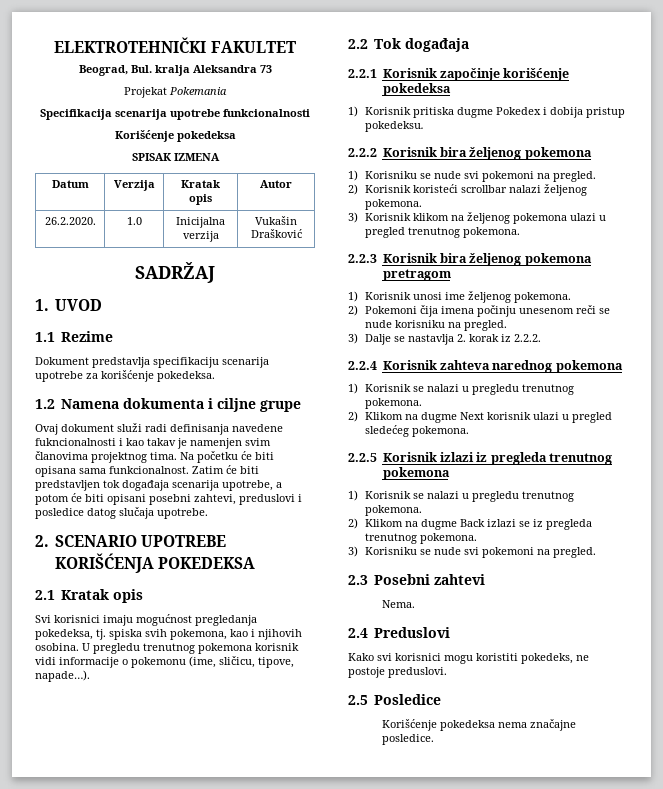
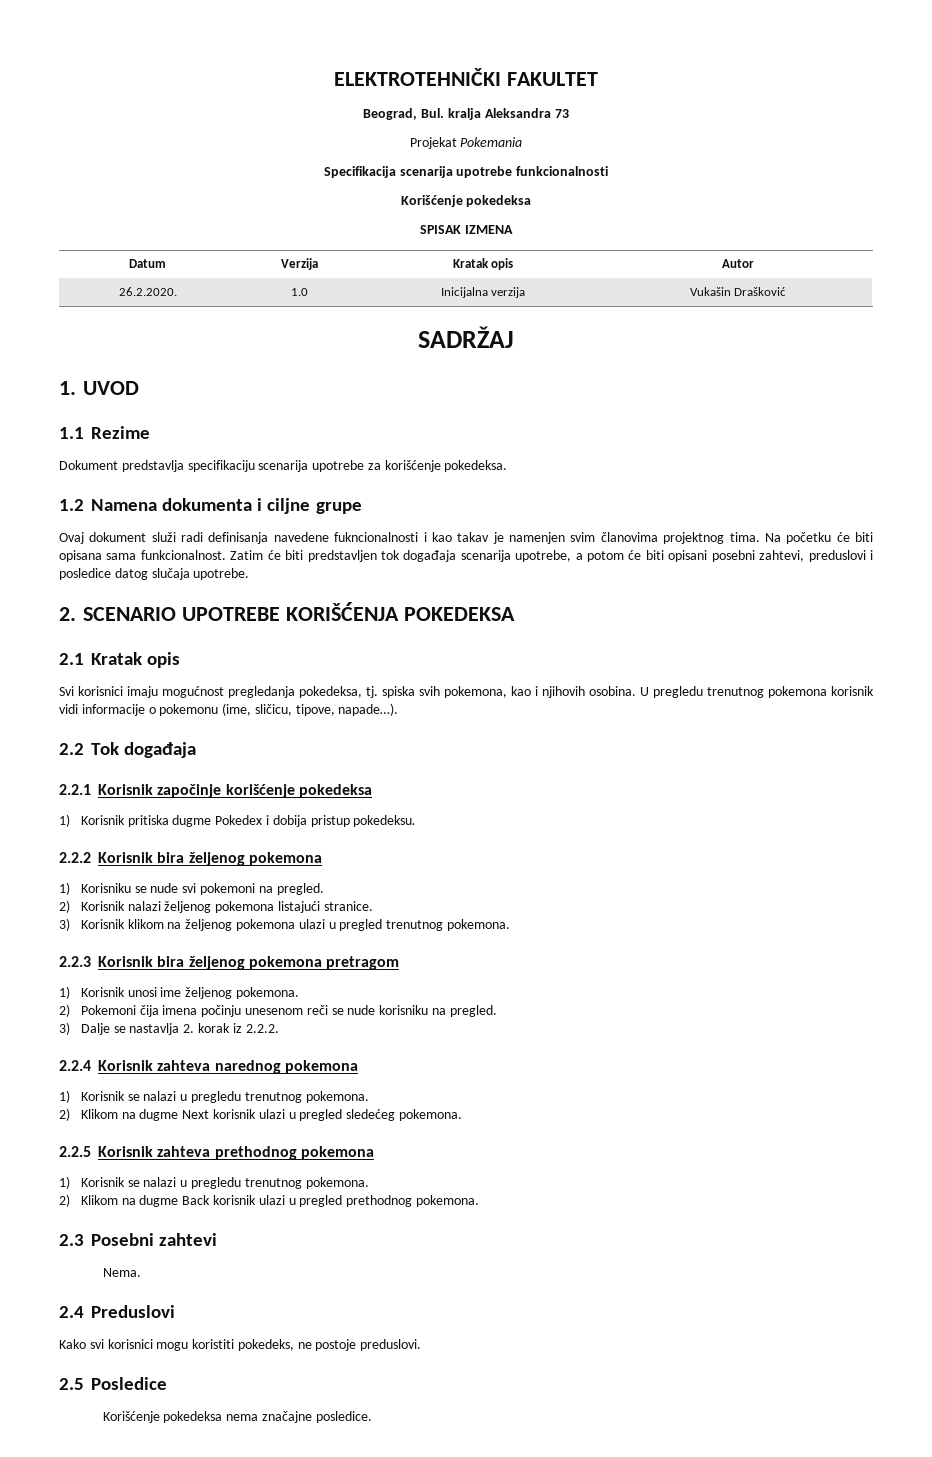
- 2) Korisnik koristeći scrollbar nalazi željenog pokemona.
+ 2) Korisnik nalazi željenog pokemona listajući stranice.
- 2.2.5 Korisnik izlazi iz pregleda trenutnog pokemona
+ 2.2.5 Korisnik zahteva prethodnog pokemona
- 2) Klikom na dugme Back izlazi se iz pregleda trenutnog pokemona.
- 3) Korisniku se nude svi pokemoni na pregled.
+ 2) Klikom na dugme Back korisnik ulazi u pregled prethodnog pokemona.

